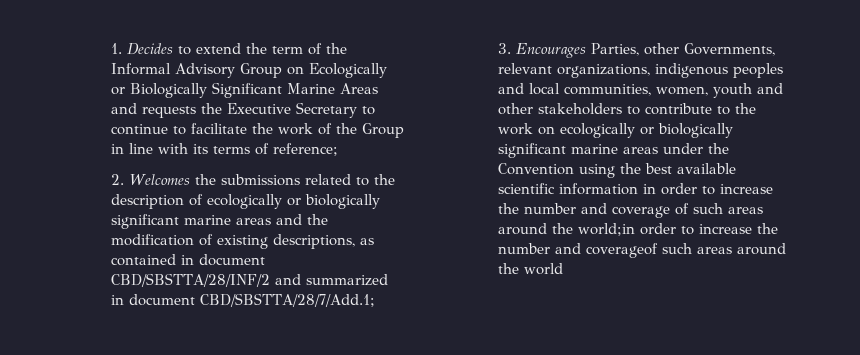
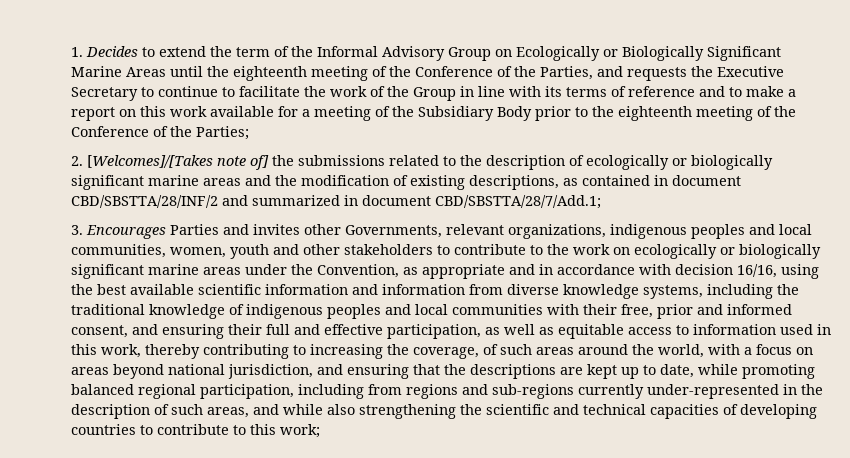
- 1. Decides to extend the term of the Informal Advisory Group on Ecologically or Biologically Significant Marine Areas and requests the Executive Secretary to continue to facilitate the work of the Group in line with its terms of reference;
- 2. Welcomes the submissions related to the description of ecologically or biologically significant marine areas and the modification of existing descriptions, as contained in document CBD/SBSTTA/28/INF/2 and summarized in document CBD/SBSTTA/28/7/Add.1;
+ 1. Decides to extend the term of the Informal Advisory Group on Ecologically or Biologically Significant Marine Areas until the eighteenth meeting of the Conference of the Parties, and requests the Executive Secretary to continue to facilitate the work of the Group in line with its terms of reference and to make a report on this work available for a meeting of the Subsidiary Body prior to the eighteenth meeting of the Conference of the Parties;
+ 2. [Welcomes]/[Takes note of] the submissions related to the description of ecologically or biologically significant marine areas and the modification of existing descriptions, as contained in document CBD/SBSTTA/28/INF/2 and summarized in document CBD/SBSTTA/28/7/Add.1;
- 3. Encourages Parties, other Governments, relevant organizations, indigenous peoples and local communities, women, youth and other stakeholders to contribute to the work on ecologically or biologically significant marine areas under the Convention using the best available scientific information in order to increase the number and coverage of such areas around the world;in order to increase the number and coverageof such areas around the world
+ 3. Encourages Parties and invites other Governments, relevant organizations, indigenous peoples and local communities, women, youth and other stakeholders to contribute to the work on ecologically or biologically significant marine areas under the Convention, as appropriate and in accordance with decision 16/16, using the best available scientific information and information from diverse knowledge systems, including the traditional knowledge of indigenous peoples and local communities with their free, prior and informed consent, and ensuring their full and effective participation, as well as equitable access to information used in this work, thereby contributing to increasing the coverage, of such areas around the world, with a focus on areas beyond national jurisdiction, and ensuring that the descriptions are kept up to date, while promoting balanced regional participation, including from regions and sub-regions currently under-represented in the description of such areas, and while also strengthening the scientific and technical capacities of developing countries to contribute to this work;

